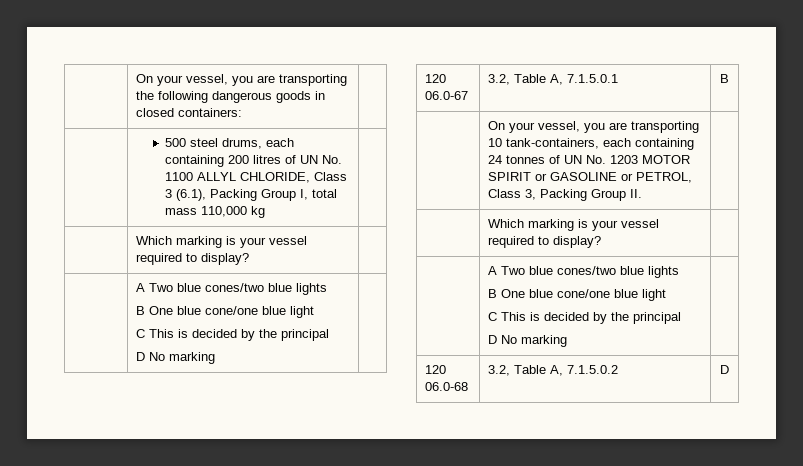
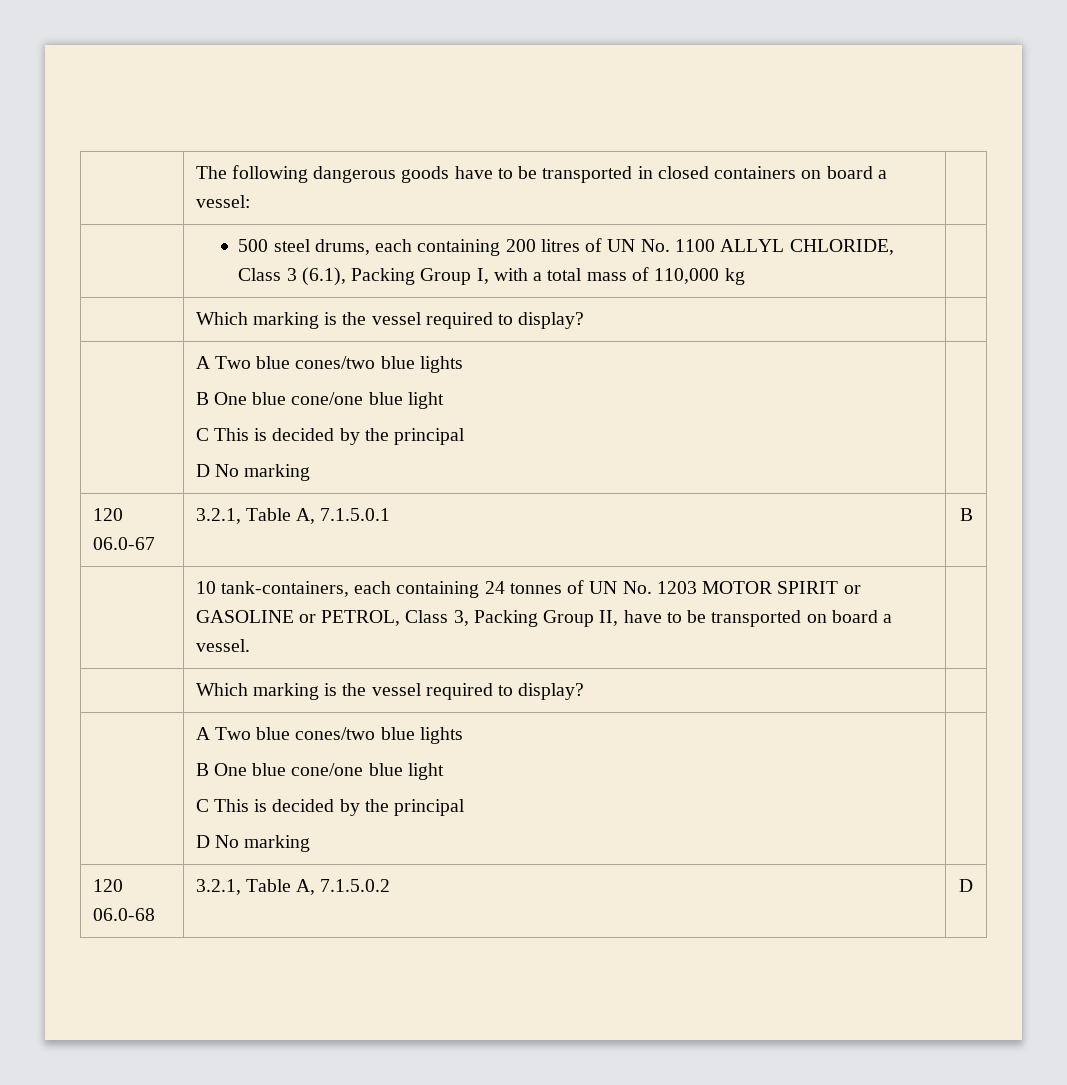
- | On your vessel, you are transporting the following dangerous goods in closed containers: |
+ | The following dangerous goods have to be transported in closed containers on board a vessel: |
- | 500 steel drums, each containing 200 litres of UN No. 1100 ALLYL CHLORIDE, Class 3 (6.1), Packing Group I, total mass 110,000 kg |
- | Which marking is your vessel required to display? |
+ | 500 steel drums, each containing 200 litres of UN No. 1100 ALLYL CHLORIDE, Class 3 (6.1), Packing Group I, with a total mass of 110,000 kg |
+ | Which marking is the vessel required to display? |
- 120 06.0-67 | 3.2, Table A, 7.1.5.0.1 | B
+ 120 06.0-67 | 3.2.1, Table A, 7.1.5.0.1 | B
- | On your vessel, you are transporting 10 tank-containers, each containing 24 tonnes of UN No. 1203 MOTOR SPIRIT or GASOLINE or PETROL, Class 3, Packing Group II. |
- | Which marking is your vessel required to display? |
+ | 10 tank-containers, each containing 24 tonnes of UN No. 1203 MOTOR SPIRIT or GASOLINE or PETROL, Class 3, Packing Group II, have to be transported on board a vessel. |
+ | Which marking is the vessel required to display? |
- 120 06.0-68 | 3.2, Table A, 7.1.5.0.2 | D
+ 120 06.0-68 | 3.2.1, Table A, 7.1.5.0.2 | D

